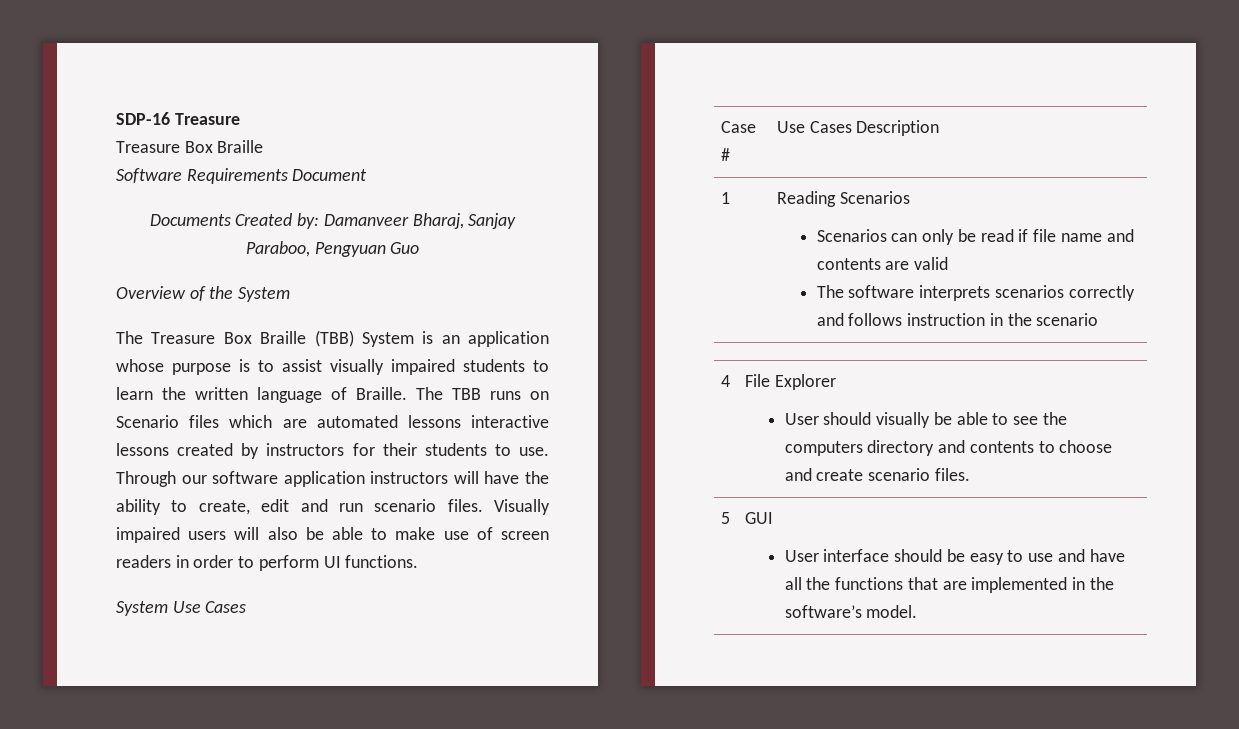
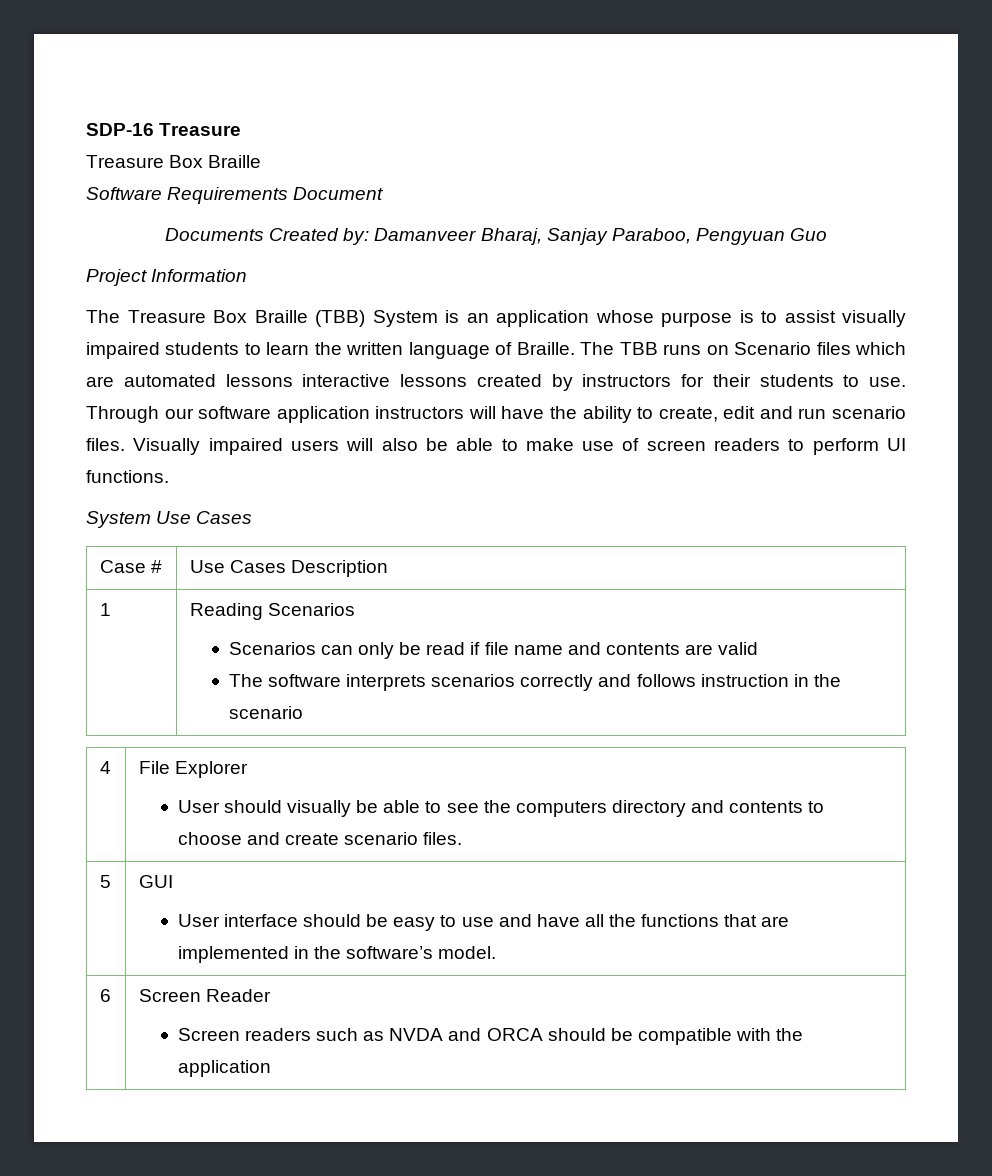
- Overview of the System
+ Project Information
- Visually impaired users will also be able to make use of screen readers in order to perform UI functions.
+ Visually impaired users will also be able to make use of screen readers to perform UI functions.
+ 6 | Screen Reader
+ Screen readers such as NVDA and ORCA should be compatible with the application

